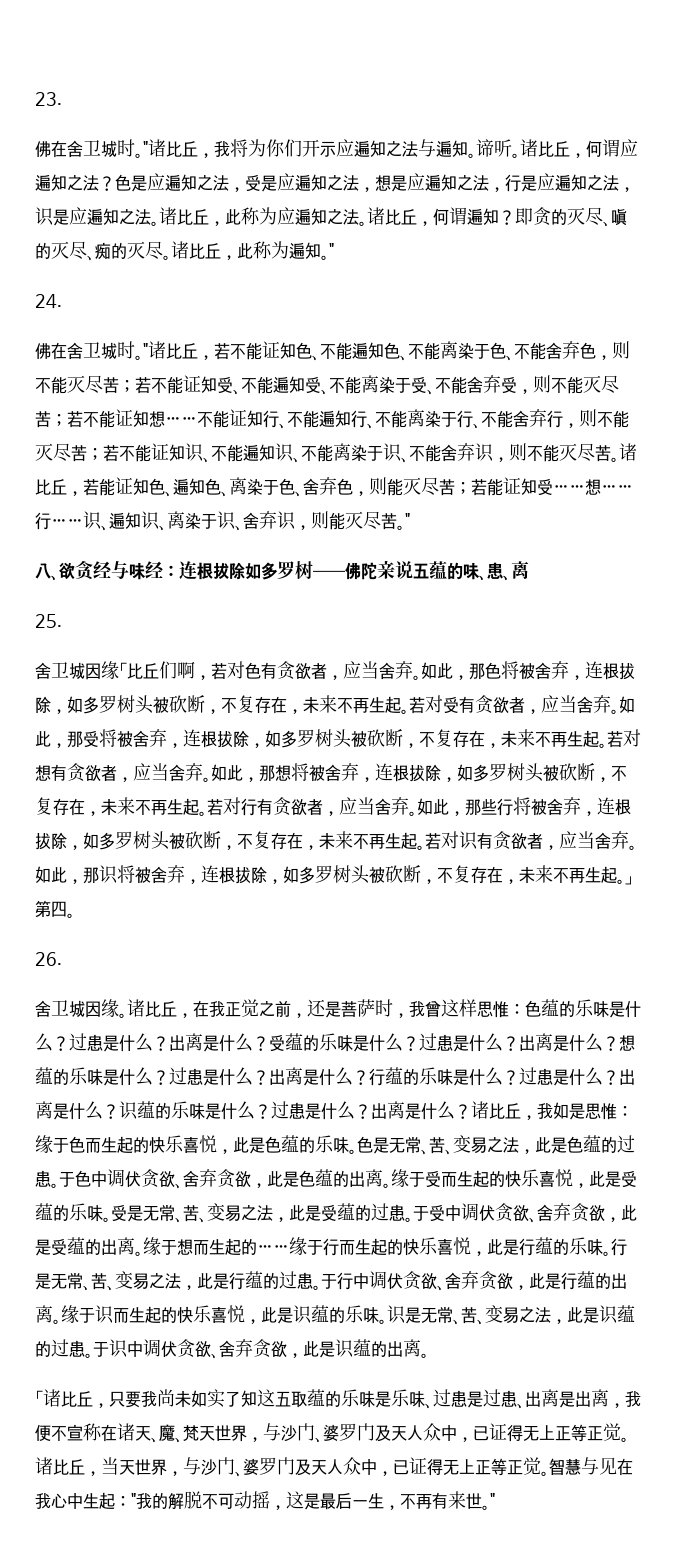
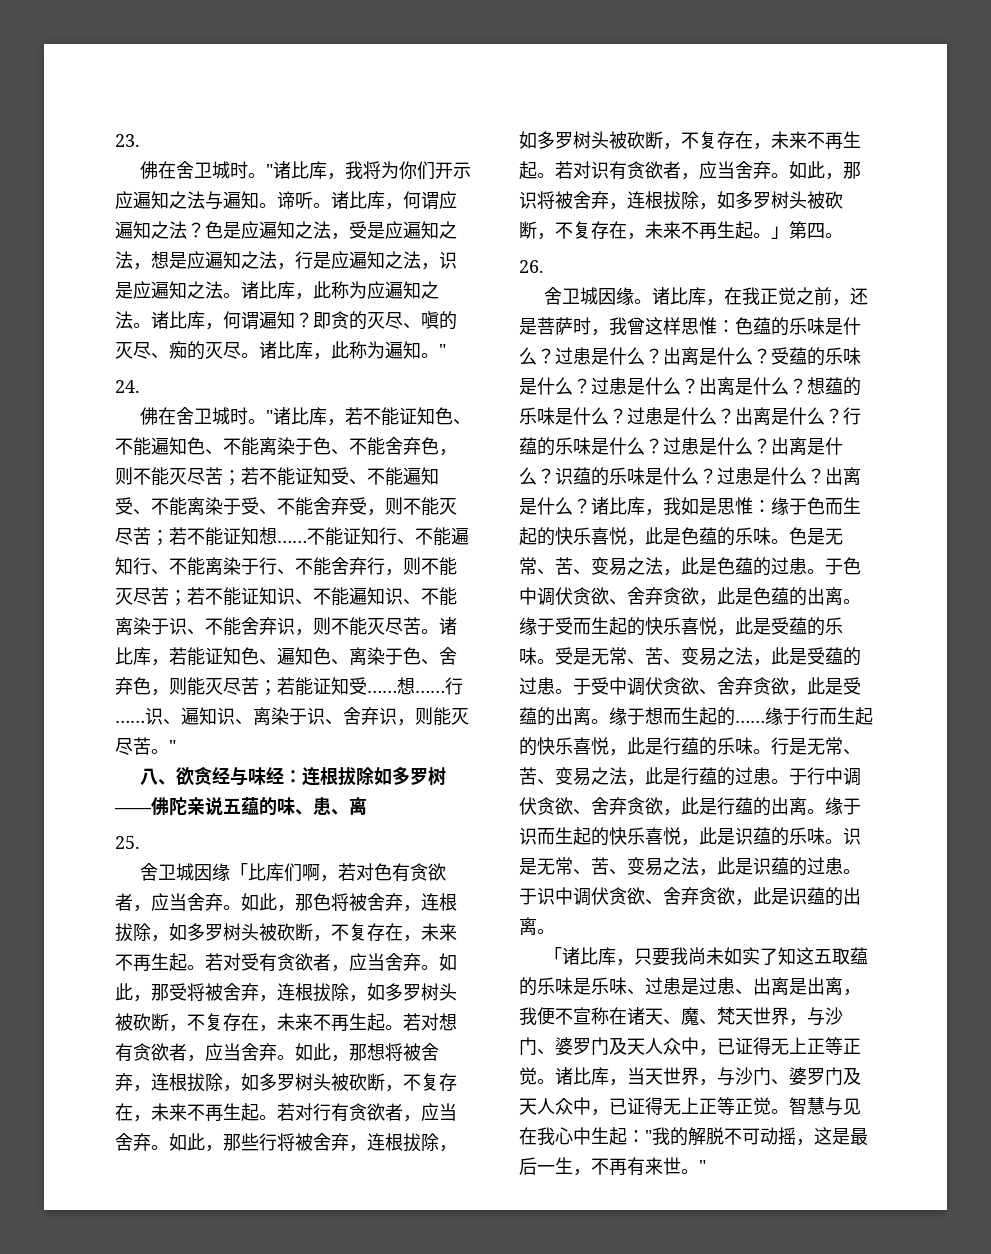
- "诸比丘，我将为你们开示应遍知之法与遍知。
+ "诸比库，我将为你们开示应遍知之法与遍知。
- 诸比丘，何谓应遍知之法？
+ 诸比库，何谓应遍知之法？
- 诸比丘，此称为应遍知之法。
+ 诸比库，此称为应遍知之法。
- 诸比丘，何谓遍知？
+ 诸比库，何谓遍知？
- 诸比丘，此称为遍知。
+ 诸比库，此称为遍知。
- "诸比丘，若不能证知色、不能遍知色、不能离染于色、不能舍弃色，则不能灭尽苦；若不能证知受、不能遍知受、不能离染于受、不能舍弃受，则不能灭尽苦；若不能证知想……
+ "诸比库，若不能证知色、不能遍知色、不能离染于色、不能舍弃色，则不能灭尽苦；若不能证知受、不能遍知受、不能离染于受、不能舍弃受，则不能灭尽苦；若不能证知想……
- 诸比丘，若能证知色、遍知色、离染于色、舍弃色，则能灭尽苦；若能证知受……
+ 诸比库，若能证知色、遍知色、离染于色、舍弃色，则能灭尽苦；若能证知受……
- 舍卫城因缘「比丘们啊，若对色有贪欲者，应当舍弃。
+ 舍卫城因缘「比库们啊，若对色有贪欲者，应当舍弃。
- 诸比丘，在我正觉之前，还是菩萨时，我曾这样思惟：色蕴的乐味是什么？
+ 诸比库，在我正觉之前，还是菩萨时，我曾这样思惟：色蕴的乐味是什么？
- 诸比丘，我如是思惟：缘于色而生起的快乐喜悦，此是色蕴的乐味。
+ 诸比库，我如是思惟：缘于色而生起的快乐喜悦，此是色蕴的乐味。
- 「诸比丘，只要我尚未如实了知这五取蕴的乐味是乐味、过患是过患、出离是出离，我便不宣称在诸天、魔、梵天世界，与沙门、婆罗门及天人众中，已证得无上正等正觉。
+ 「诸比库，只要我尚未如实了知这五取蕴的乐味是乐味、过患是过患、出离是出离，我便不宣称在诸天、魔、梵天世界，与沙门、婆罗门及天人众中，已证得无上正等正觉。
- 诸比丘，当天世界，与沙门、婆罗门及天人众中，已证得无上正等正觉。
+ 诸比库，当天世界，与沙门、婆罗门及天人众中，已证得无上正等正觉。

